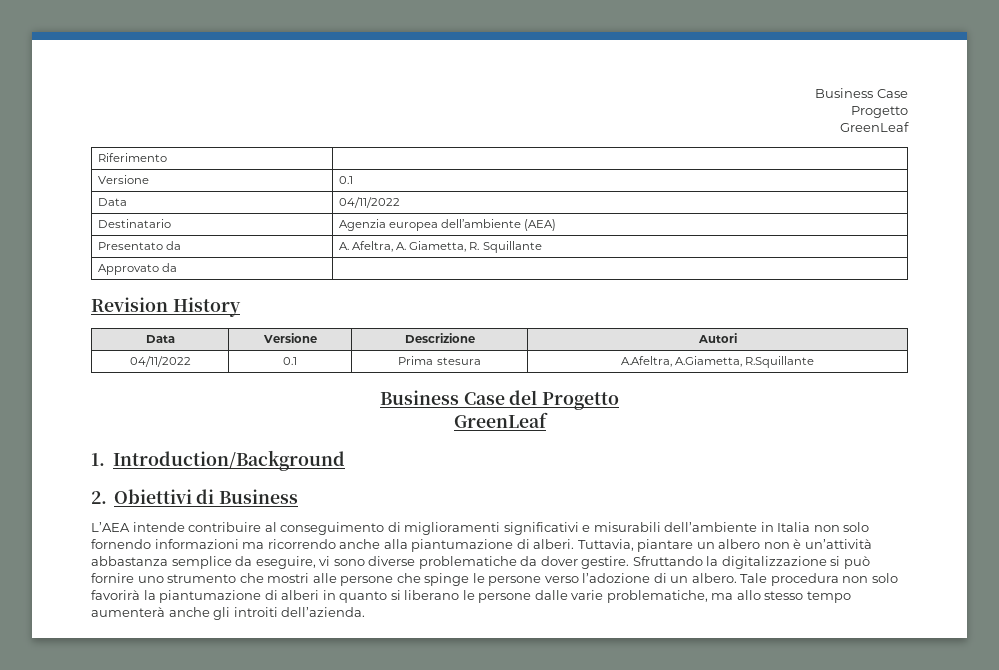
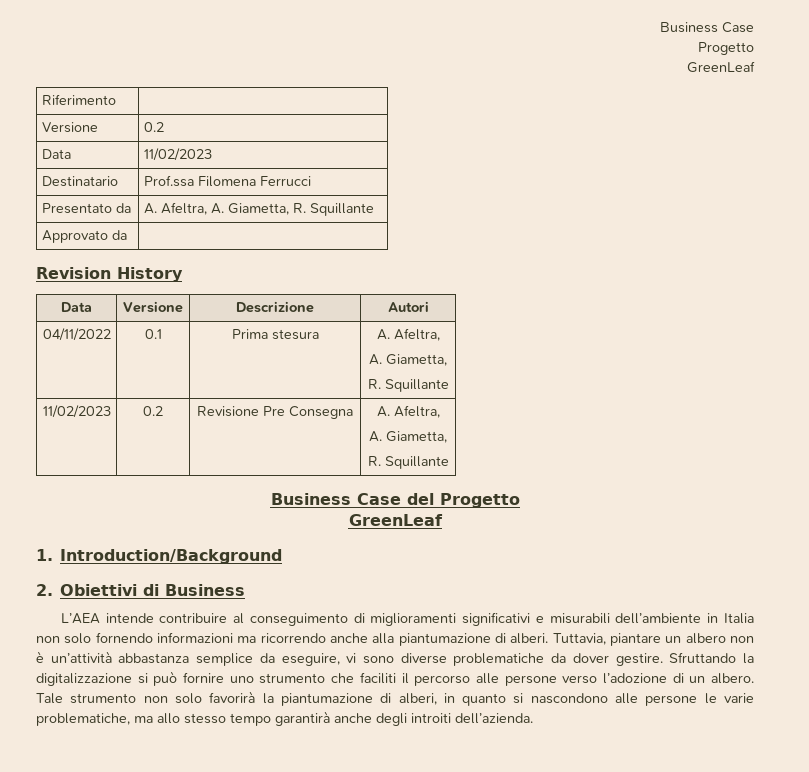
- Versione | 0.1
- Data | 04/11/2022
+ Versione | 0.2
+ Data | 11/02/2023
- Destinatario | Agenzia europea dell’ambiente (AEA)
+ Destinatario | Prof.ssa Filomena Ferrucci
- 04/11/2022 | 0.1 | Prima stesura | A.Afeltra, A.Giametta, R.Squillante
+ 04/11/2022 | 0.1 | Prima stesura | A. Afeltra,
+ A. Giametta,
+ R. Squillante
+ 11/02/2023 | 0.2 | Revisione Pre Consegna | A. Afeltra,
+ A. Giametta,
+ R. Squillante
- Sfruttando la digitalizzazione si può fornire uno strumento che mostri alle persone che spinge le persone verso l’adozione di un albero.
+ Sfruttando la digitalizzazione si può fornire uno strumento che faciliti il percorso alle persone verso l’adozione di un albero.
- Tale procedura non solo favorirà la piantumazione di alberi in quanto si liberano le persone dalle varie problematiche, ma allo stesso tempo aumenterà anche gli introiti dell’azienda.
+ Tale strumento non solo favorirà la piantumazione di alberi, in quanto si nascondono alle persone le varie problematiche, ma allo stesso tempo garantirà anche degli introiti dell’azienda.

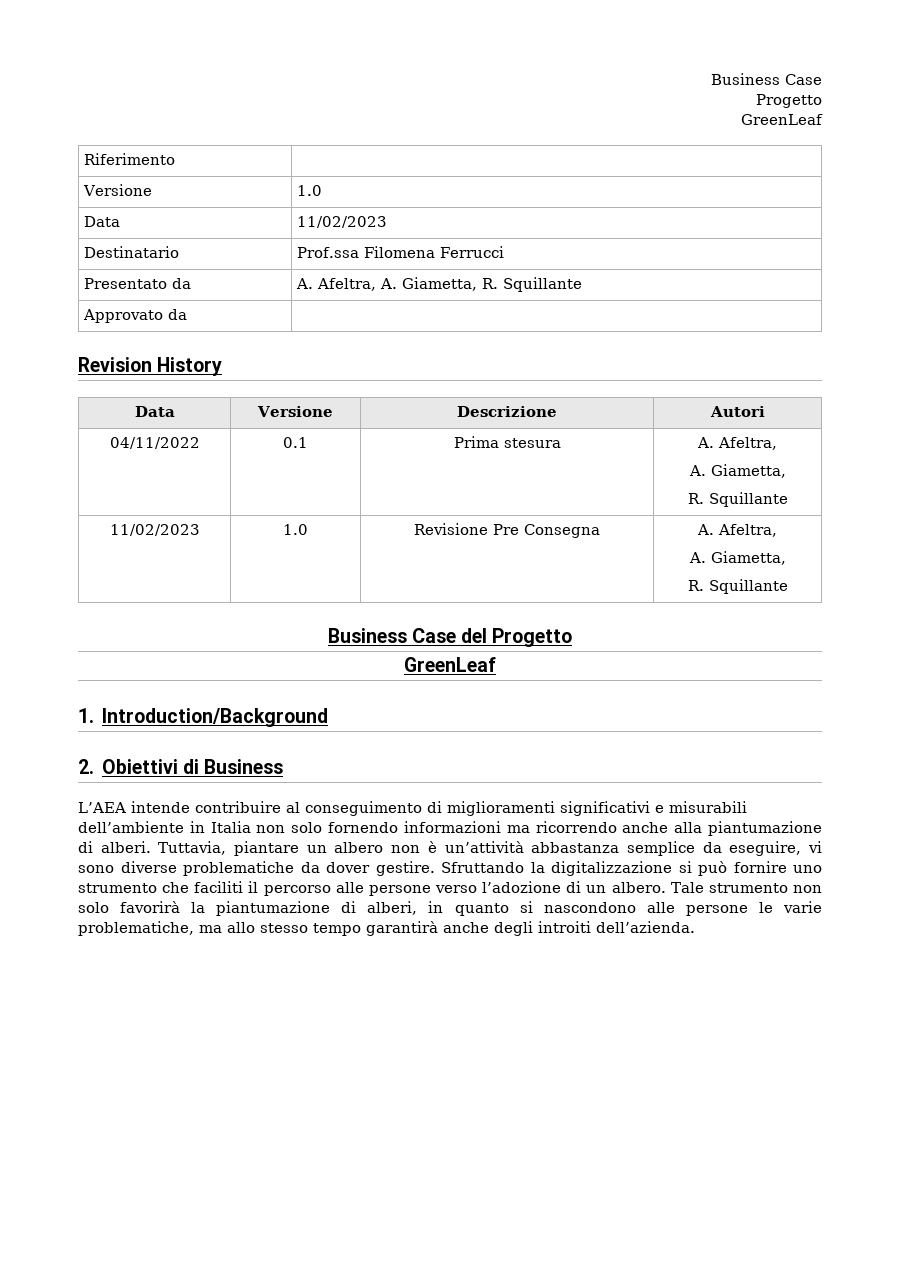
- Versione | 0.2
+ Versione | 1.0
- 11/02/2023 | 0.2 | Revisione Pre Consegna | A. Afeltra,
+ 11/02/2023 | 1.0 | Revisione Pre Consegna | A. Afeltra,

